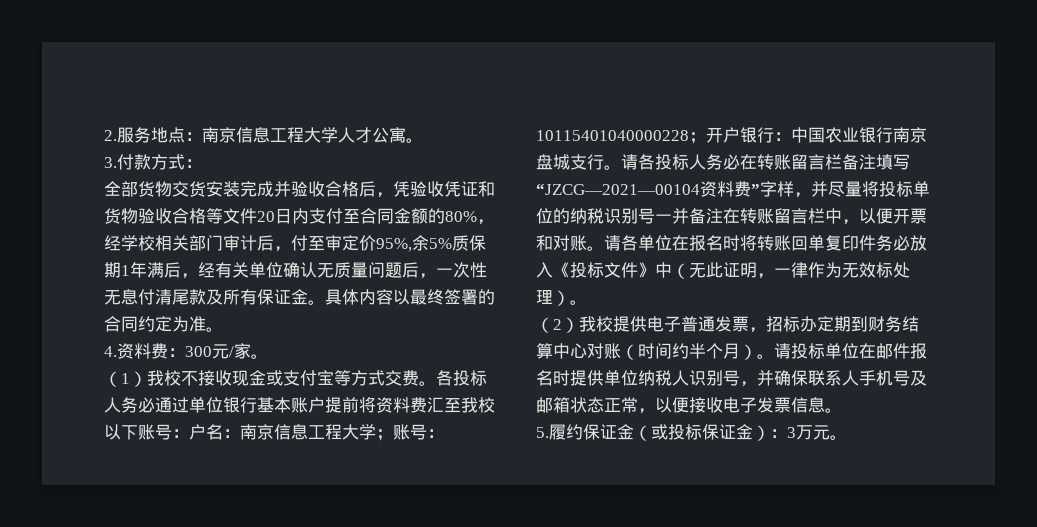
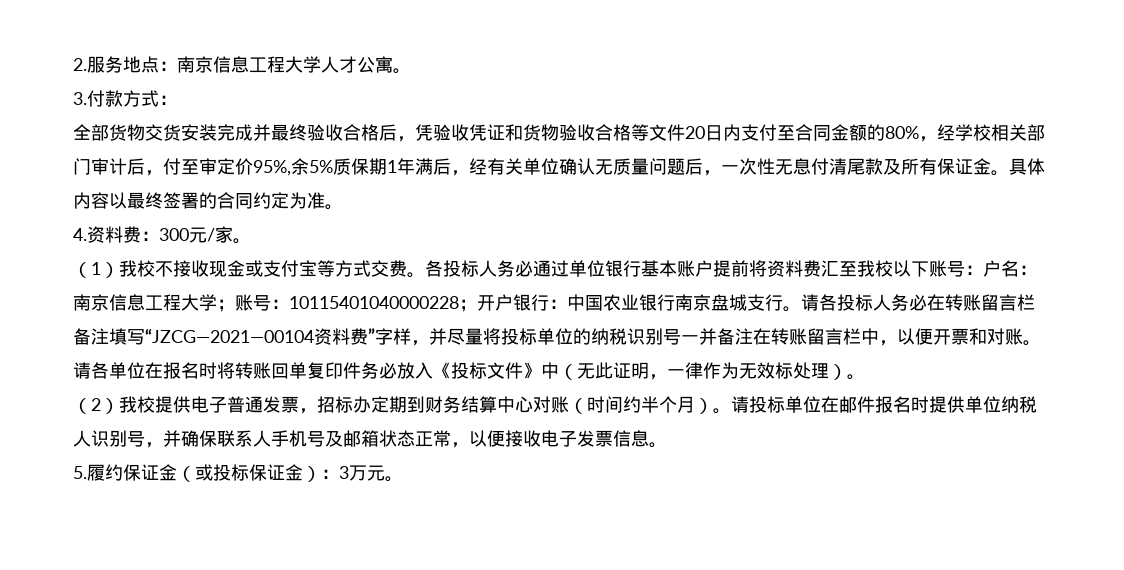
- 全部货物交货安装完成并验收合格后，凭验收凭证和货物验收合格等文件20日内支付至合同金额的80%，经学校相关部门审计后，付至审定价95%,余5%质保期1年满后，经有关单位确认无质量问题后，一次性无息付清尾款及所有保证金。
+ 全部货物交货安装完成并最终验收合格后，凭验收凭证和货物验收合格等文件20日内支付至合同金额的80%，经学校相关部门审计后，付至审定价95%,余5%质保期1年满后，经有关单位确认无质量问题后，一次性无息付清尾款及所有保证金。

